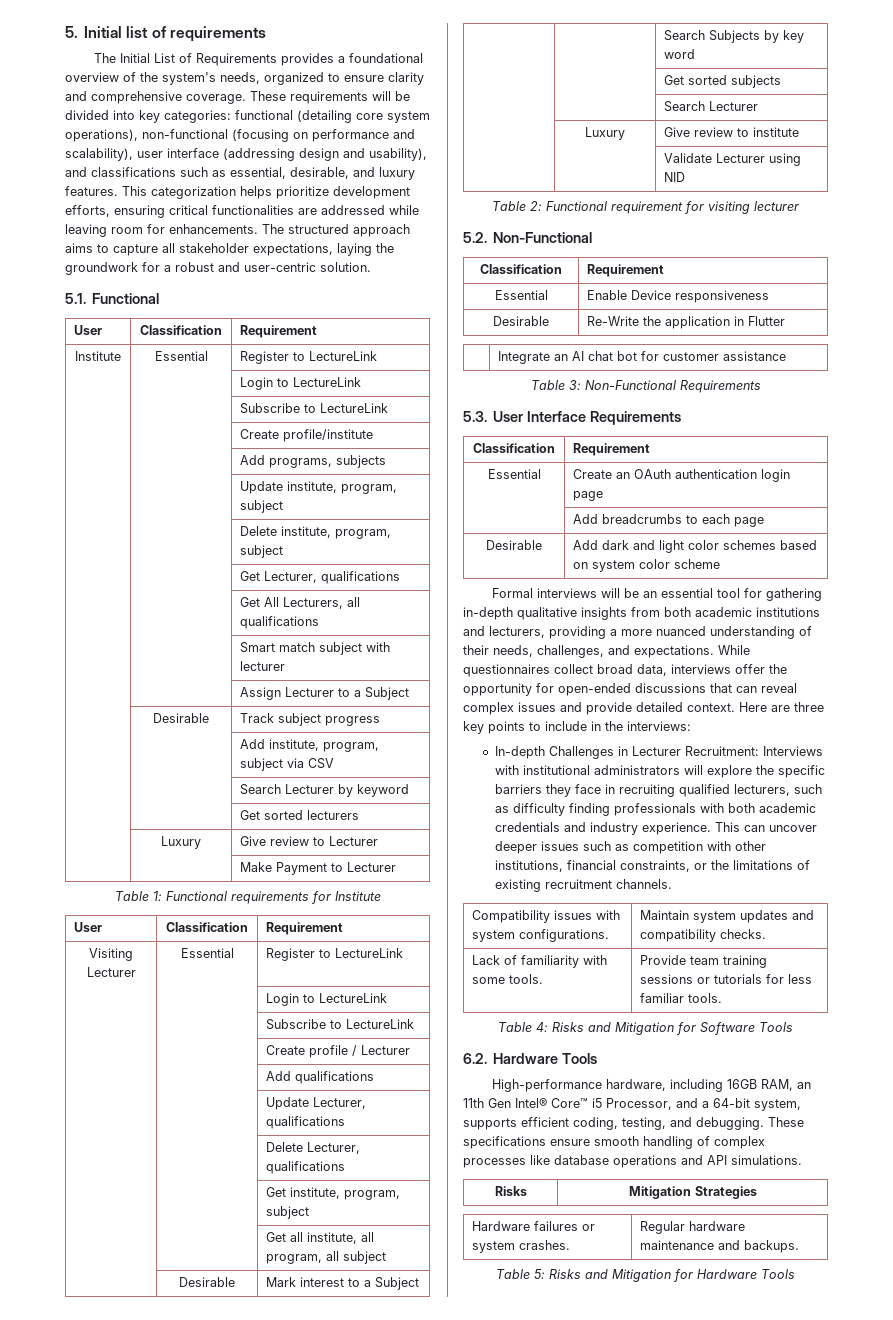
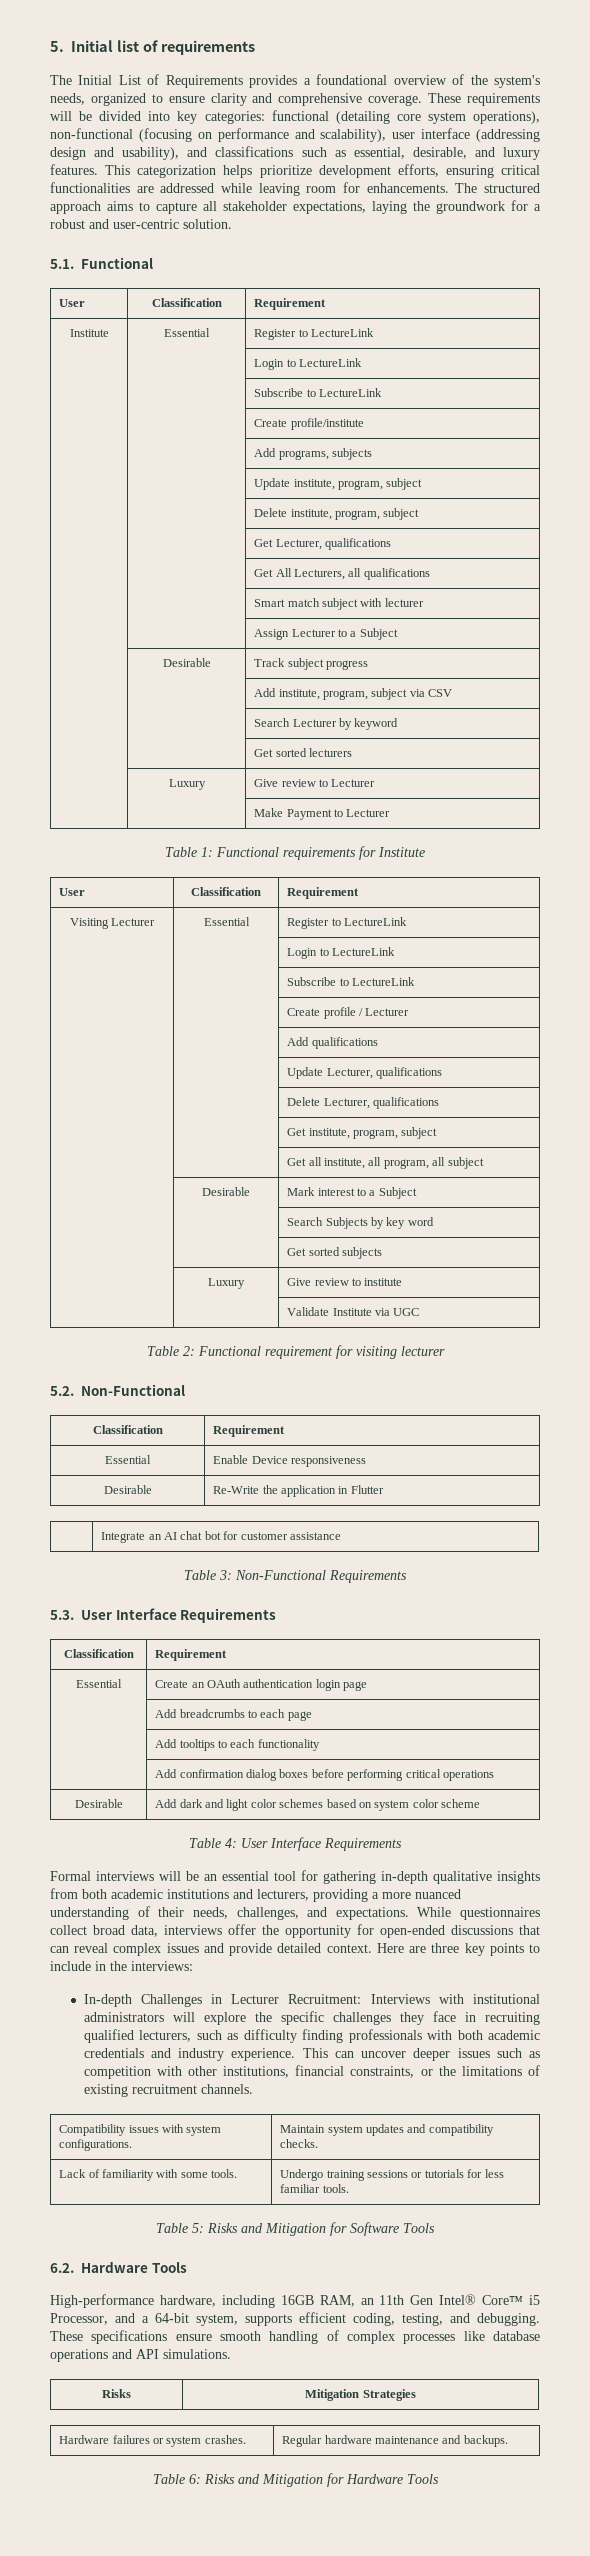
  | | Get sorted subjects
- | | Search Lecturer
- | | Validate Lecturer using NID
+ | | Validate Institute via UGC
+ | Add tooltips to each functionality
+ | Add confirmation dialog boxes before performing critical operations
+ Table 4: User Interface Requirements
- In-depth Challenges in Lecturer Recruitment: Interviews with institutional administrators will explore the specific barriers they face in recruiting qualified lecturers, such as difficulty finding professionals with both academic credentials and industry experience.
+ In-depth Challenges in Lecturer Recruitment: Interviews with institutional administrators will explore the specific challenges they face in recruiting qualified lecturers, such as difficulty finding professionals with both academic credentials and industry experience.
- Lack of familiarity with some tools. | Provide team training sessions or tutorials for less familiar tools.
+ Lack of familiarity with some tools. | Undergo training sessions or tutorials for less familiar tools.
- Table 4: Risks and Mitigation for Software Tools
+ Table 5: Risks and Mitigation for Software Tools
- Table 5: Risks and Mitigation for Hardware Tools
+ Table 6: Risks and Mitigation for Hardware Tools

